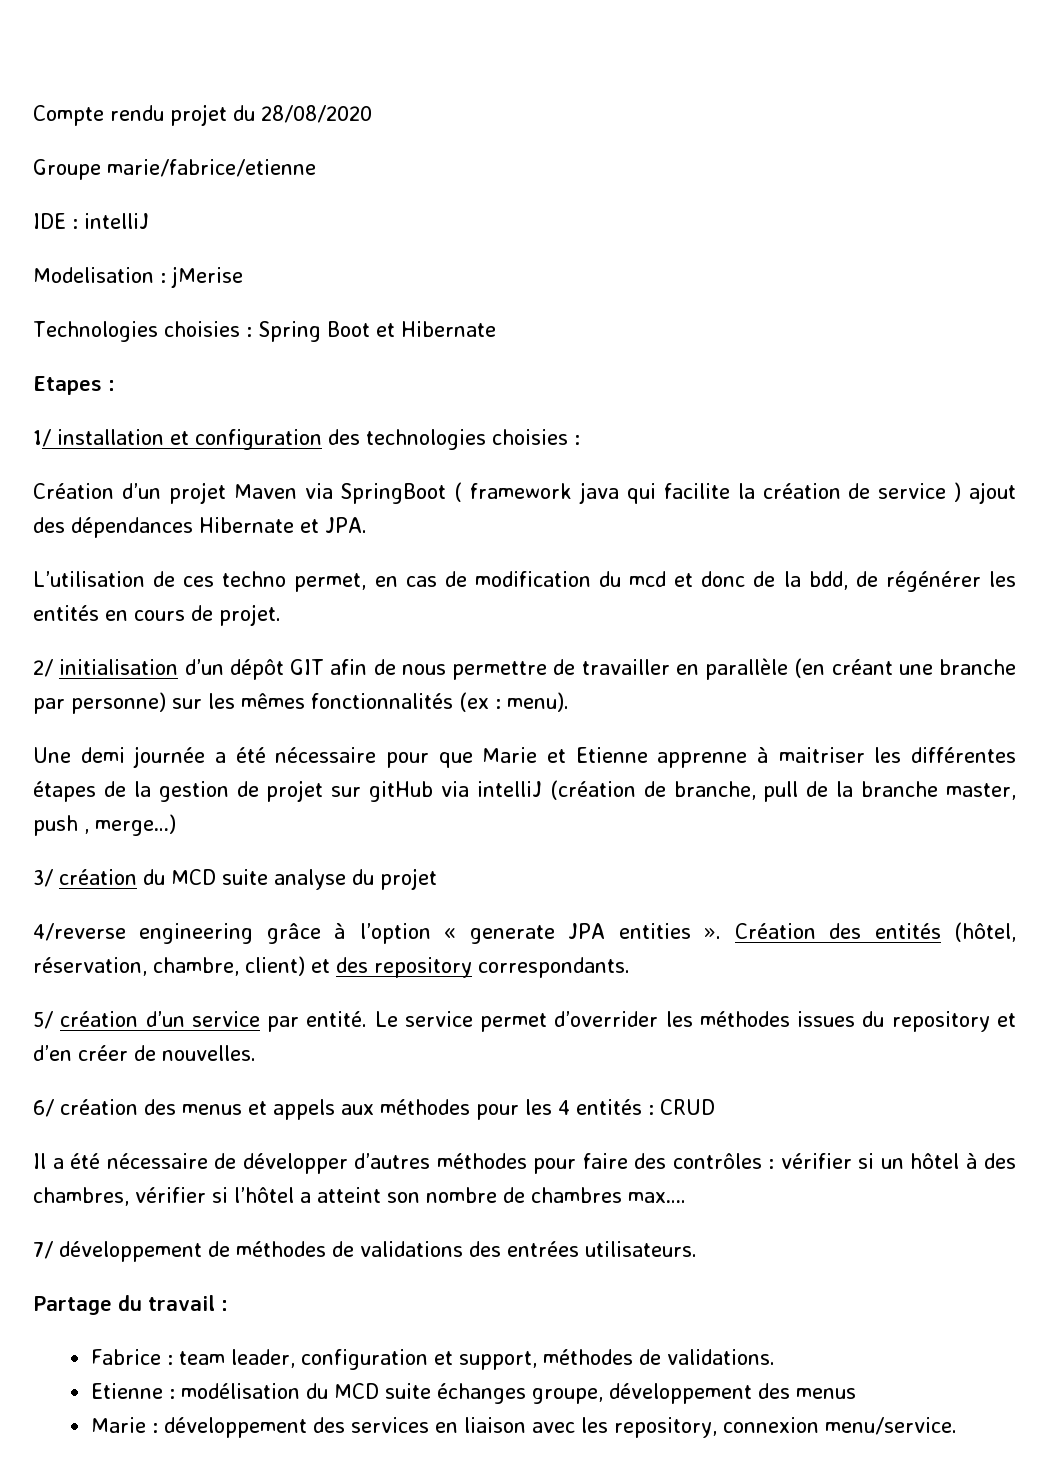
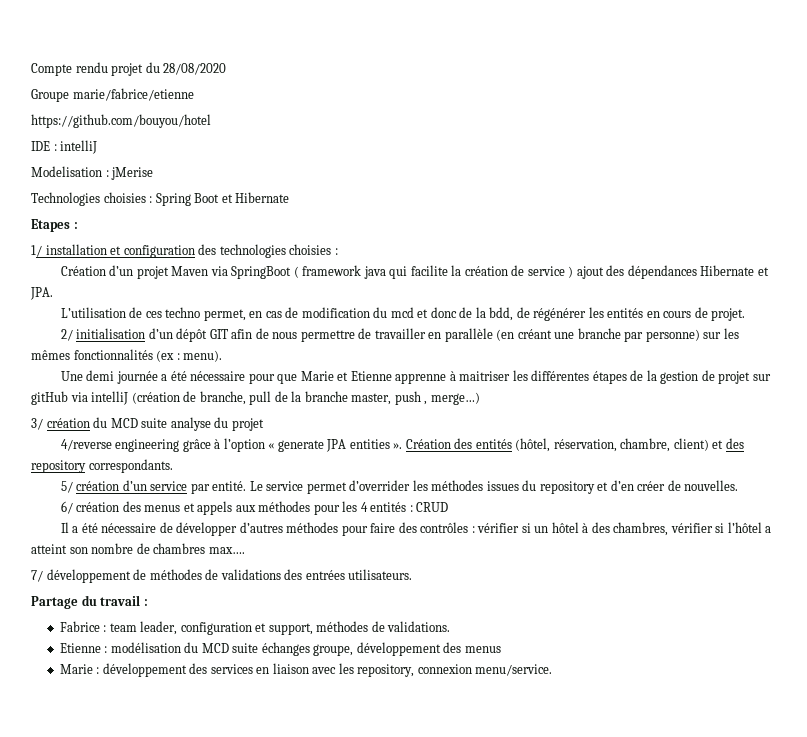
+ https://github.com/bouyou/hotel

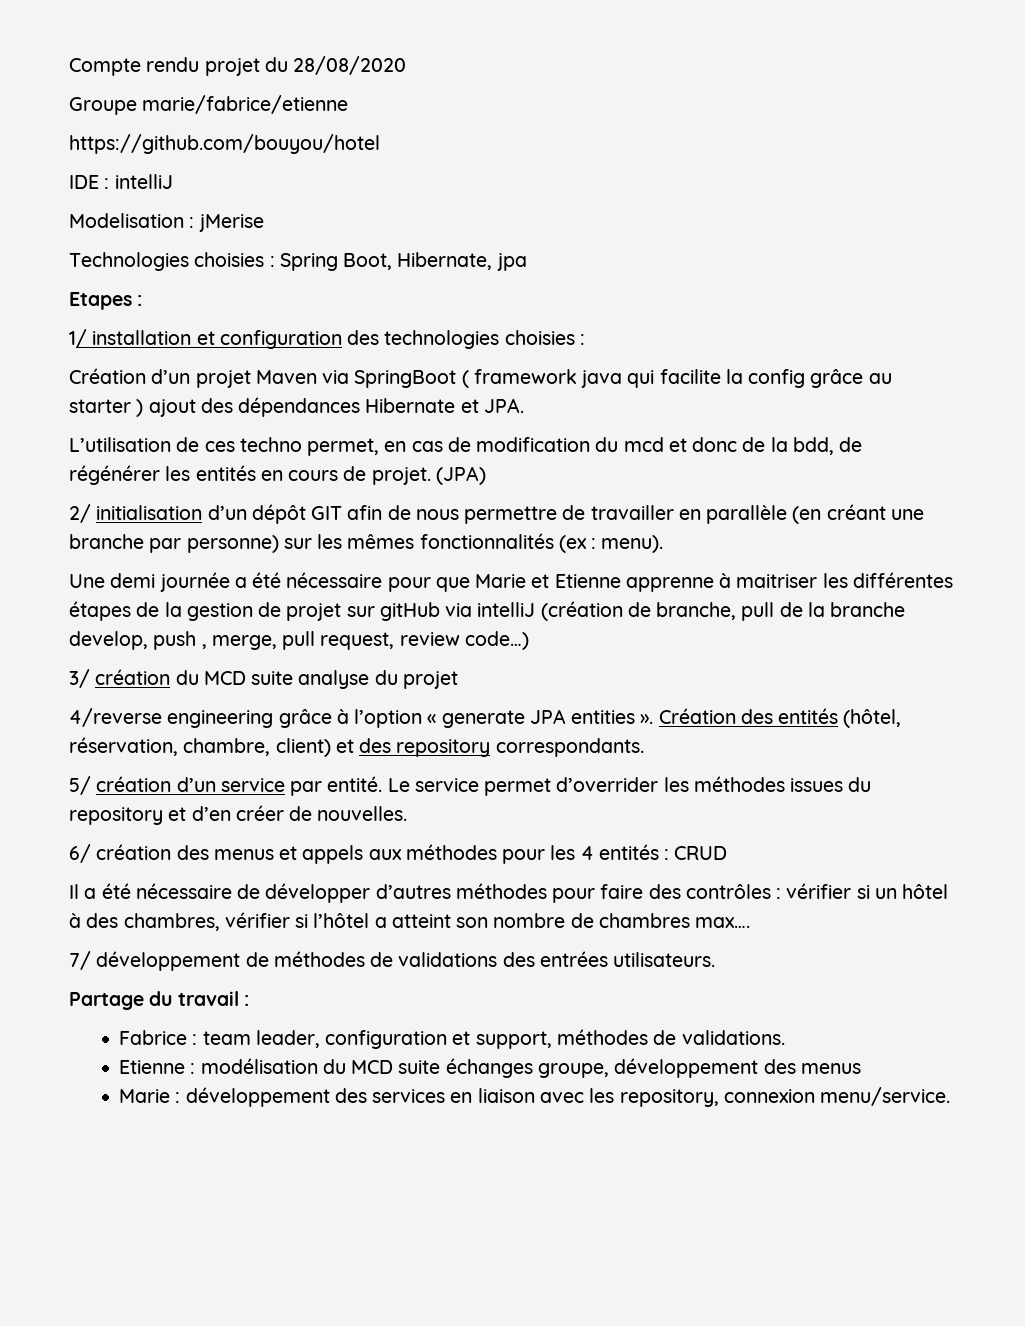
- Technologies choisies : Spring Boot et Hibernate
+ Technologies choisies : Spring Boot, Hibernate, jpa
- Création d’un projet Maven via SpringBoot ( framework java qui facilite la création de service ) ajout des dépendances Hibernate et JPA.
+ Création d’un projet Maven via SpringBoot ( framework java qui facilite la config grâce au starter ) ajout des dépendances Hibernate et JPA.
+ (JPA)
- Une demi journée a été nécessaire pour que Marie et Etienne apprenne à maitriser les différentes étapes de la gestion de projet sur gitHub via intelliJ (création de branche, pull de la branche master, push , merge…)
+ Une demi journée a été nécessaire pour que Marie et Etienne apprenne à maitriser les différentes étapes de la gestion de projet sur gitHub via intelliJ (création de branche, pull de la branche develop, push , merge, pull request, review code…)

